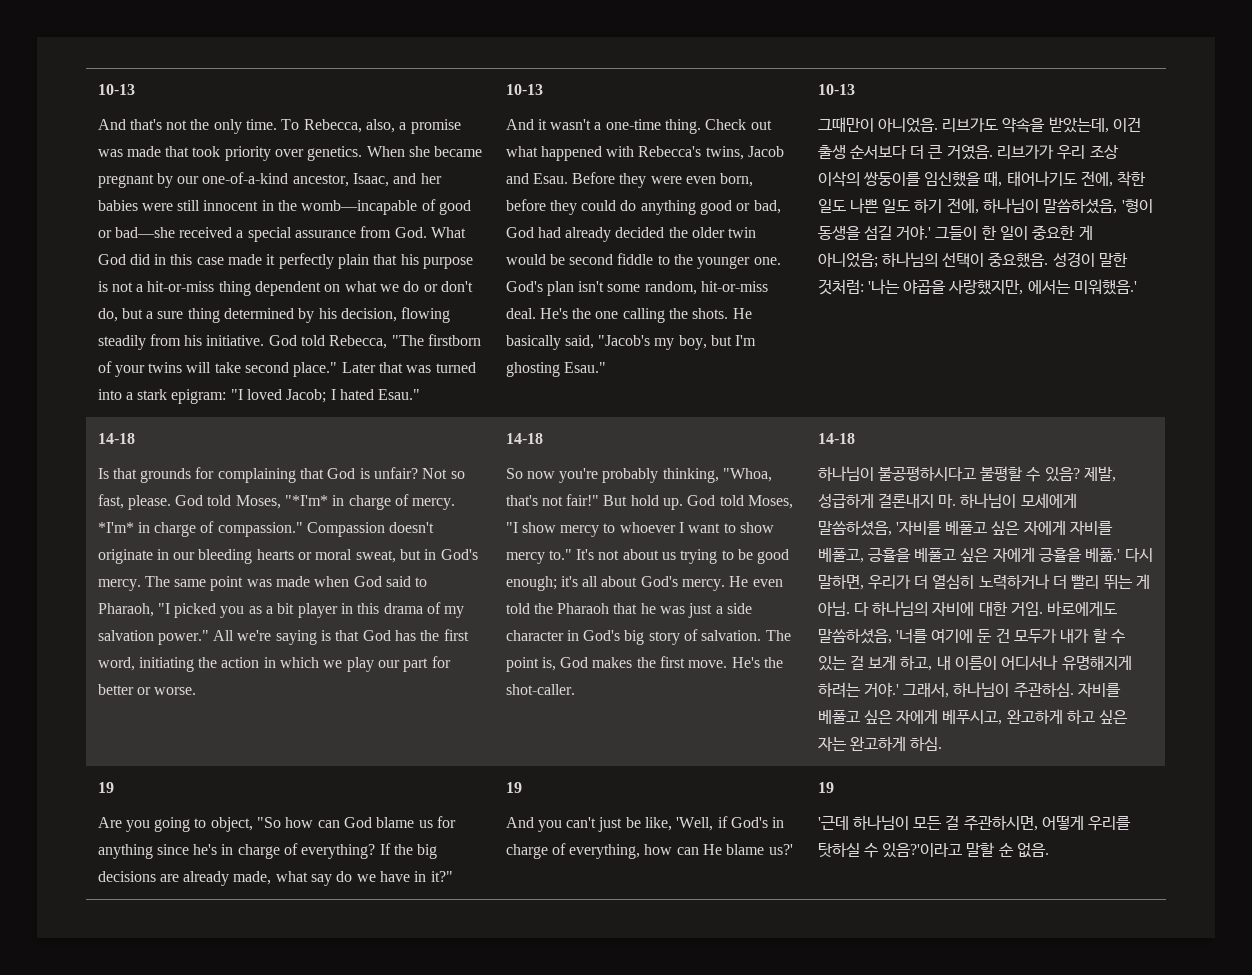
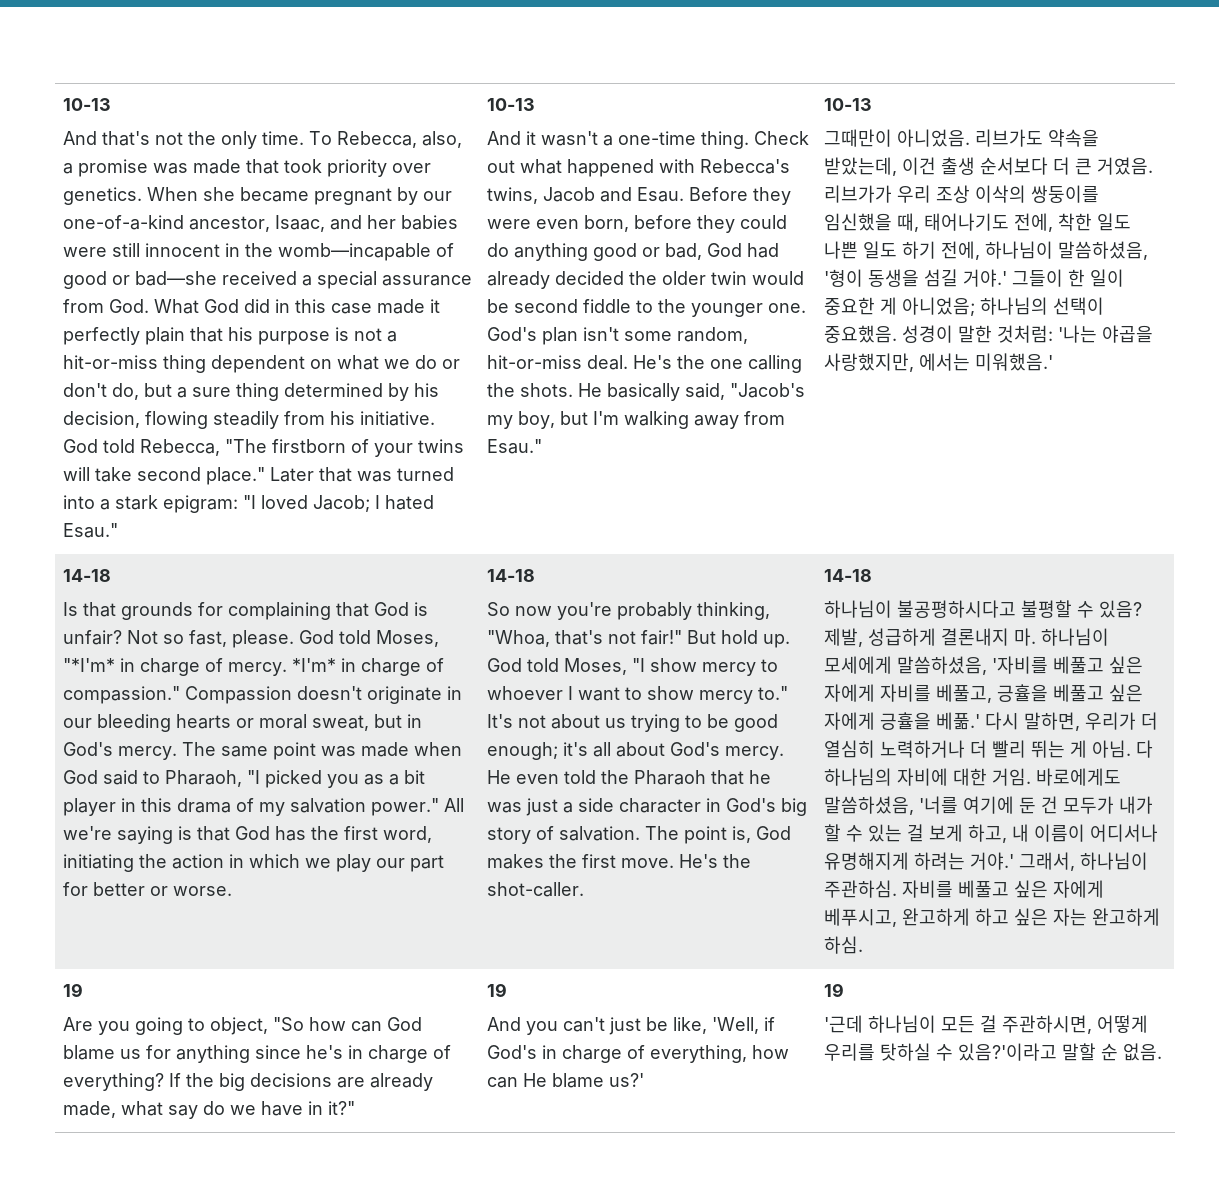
- He basically said, "Jacob's my boy, but I'm ghosting Esau."
+ He basically said, "Jacob's my boy, but I'm walking away from Esau."

